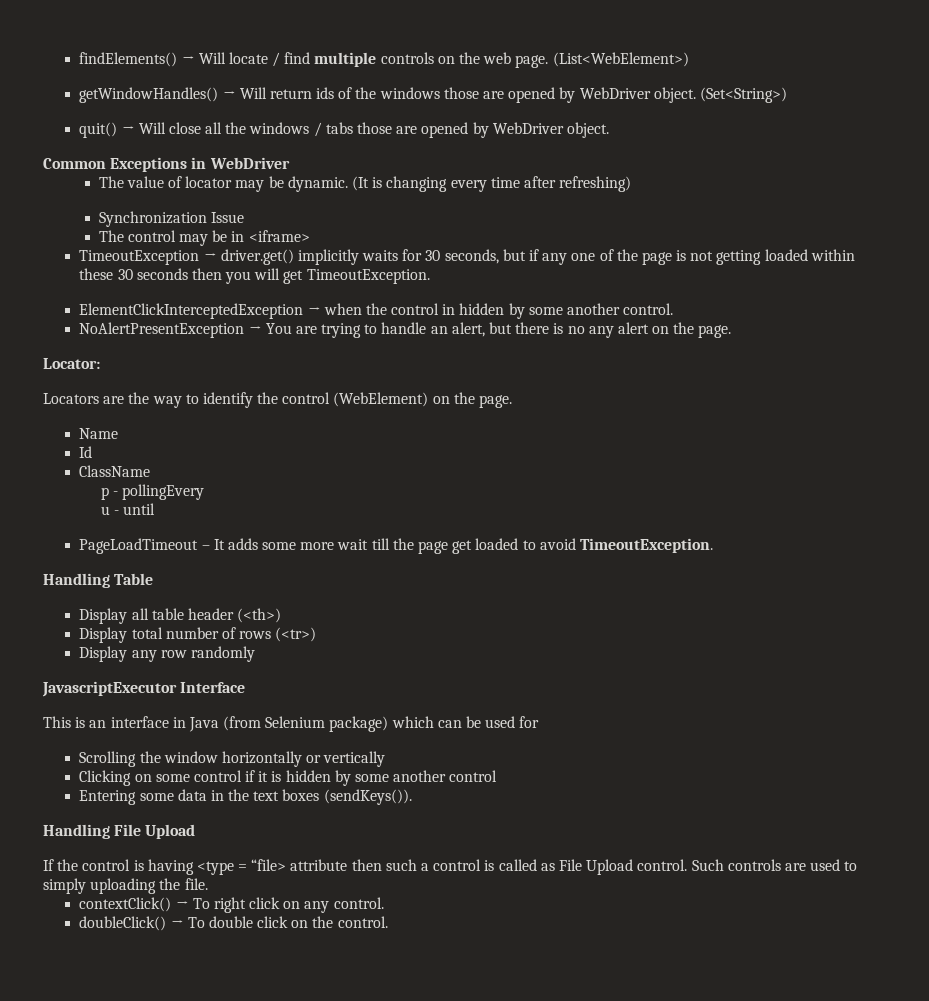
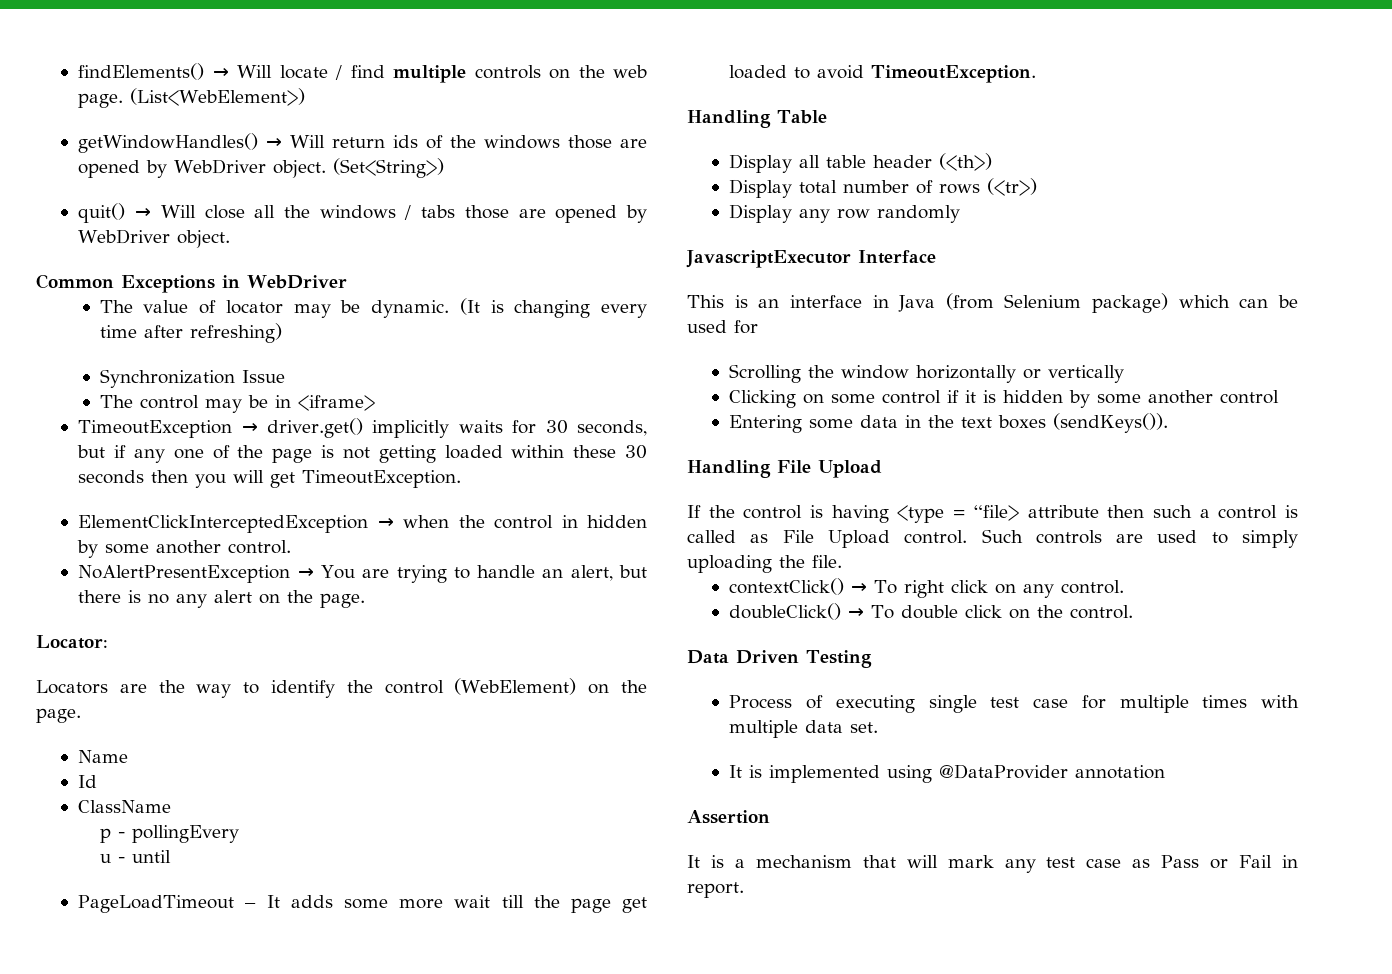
+ Data Driven Testing
+ Process of executing single test case for multiple times with multiple data set.
+ It is implemented using @DataProvider annotation
+ Assertion
+ It is a mechanism that will mark any test case as Pass or Fail in report.

